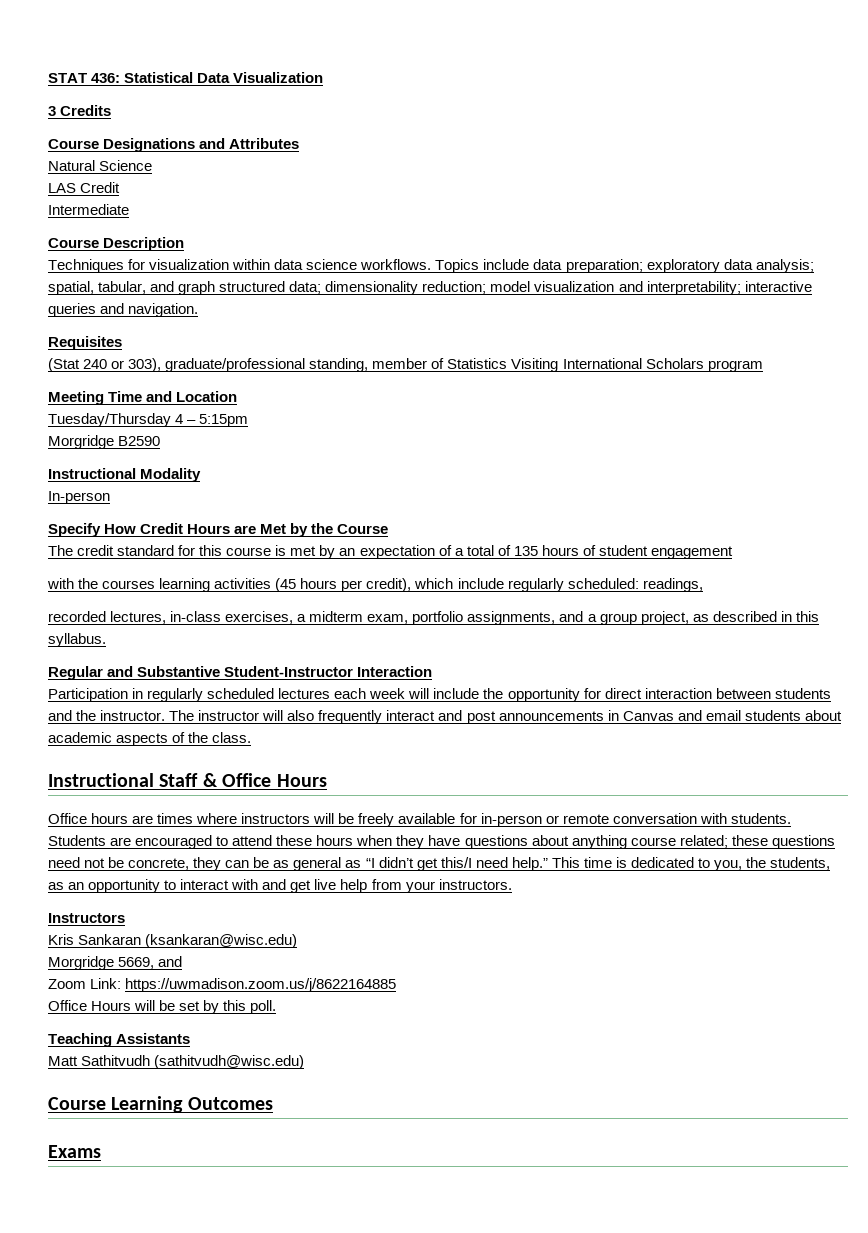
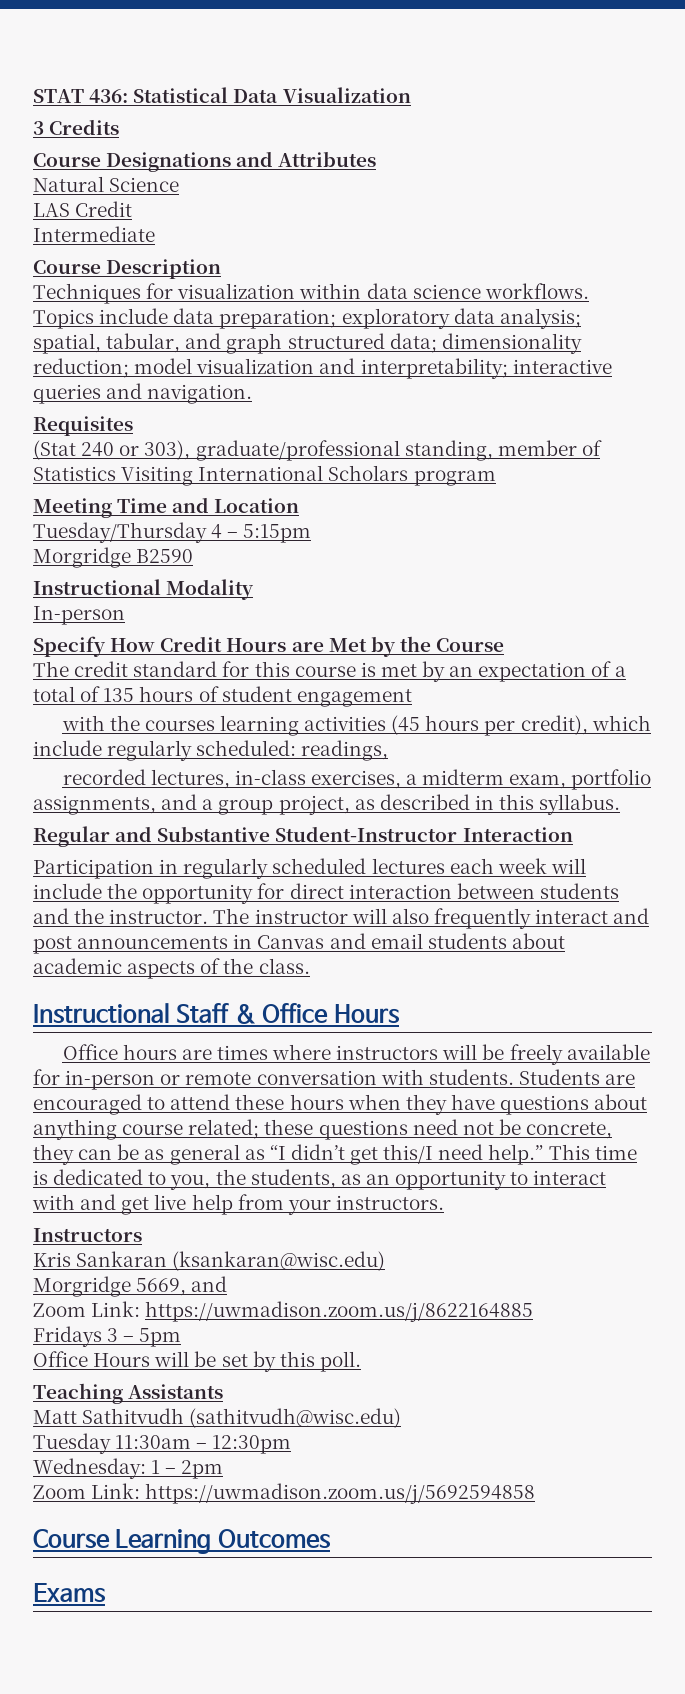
+ Fridays 3 – 5pm
+ Tuesday 11:30am – 12:30pm
+ Wednesday: 1 – 2pm
+ Zoom Link: https://uwmadison.zoom.us/j/5692594858

